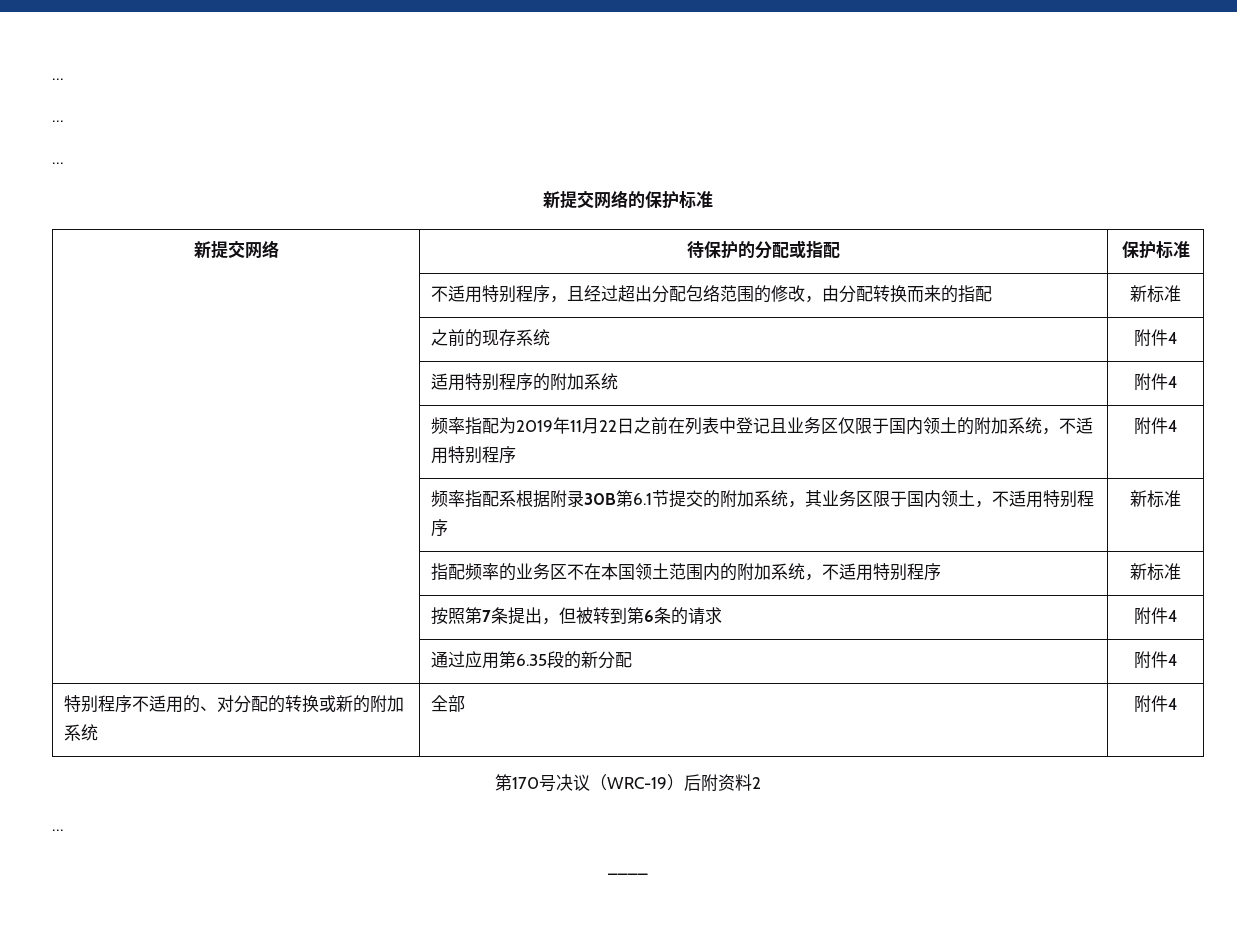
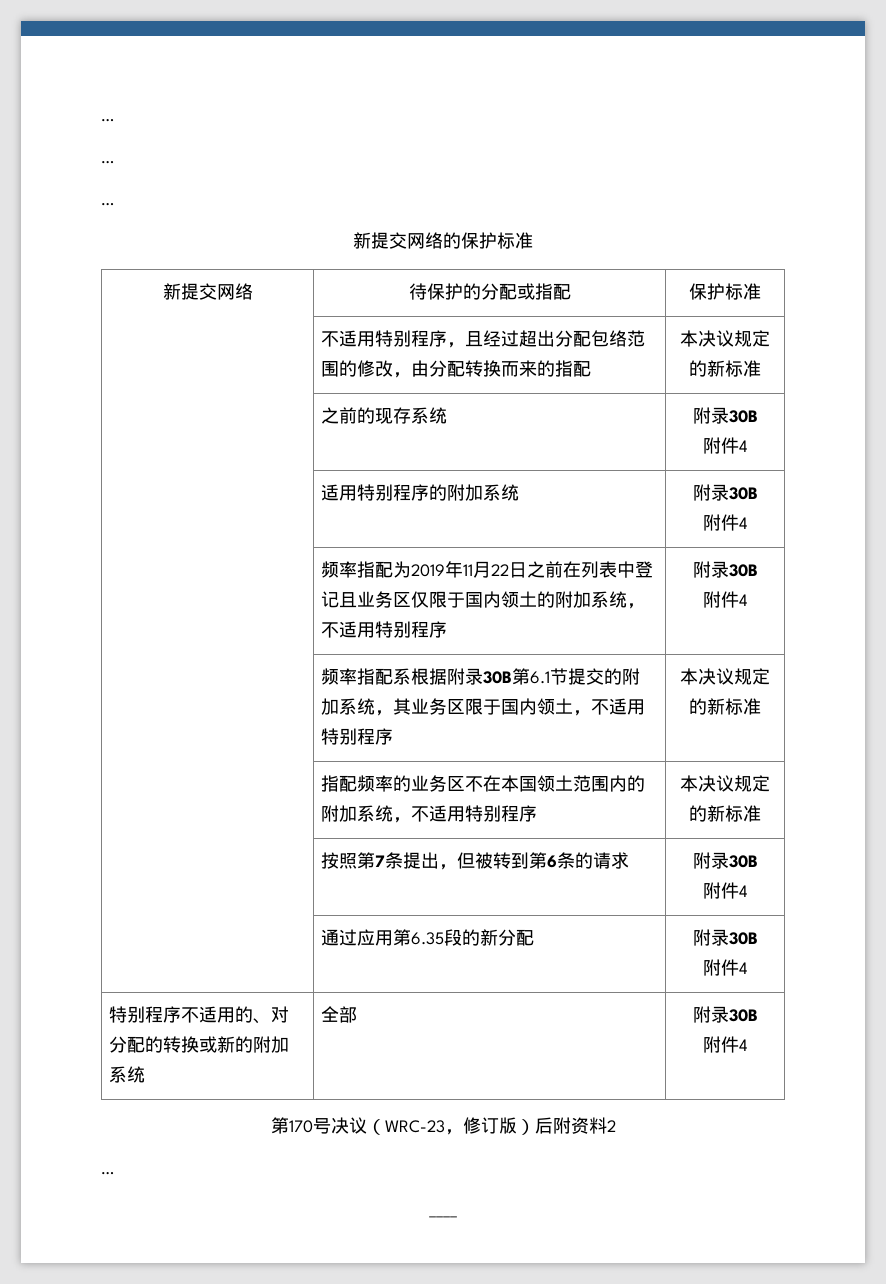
- | 不适用特别程序，且经过超出分配包络范围的修改，由分配转换而来的指配 | 新标准
+ | 不适用特别程序，且经过超出分配包络范围的修改，由分配转换而来的指配 | 本决议规定的新标准
- | 之前的现存系统 | 附件4
+ | 之前的现存系统 | 附录30B
+ 附件4
- | 适用特别程序的附加系统 | 附件4
+ | 适用特别程序的附加系统 | 附录30B
+ 附件4
- | 频率指配为2019年11月22日之前在列表中登记且业务区仅限于国内领土的附加系统，不适用特别程序 | 附件4
+ | 频率指配为2019年11月22日之前在列表中登记且业务区仅限于国内领土的附加系统，不适用特别程序 | 附录30B
+ 附件4
- | 频率指配系根据附录30B第6.1节提交的附加系统，其业务区限于国内领土，不适用特别程序 | 新标准
+ | 频率指配系根据附录30B第6.1节提交的附加系统，其业务区限于国内领土，不适用特别程序 | 本决议规定的新标准
- | 指配频率的业务区不在本国领土范围内的附加系统，不适用特别程序 | 新标准
+ | 指配频率的业务区不在本国领土范围内的附加系统，不适用特别程序 | 本决议规定的新标准
- | 按照第7条提出，但被转到第6条的请求 | 附件4
+ | 按照第7条提出，但被转到第6条的请求 | 附录30B
+ 附件4
- | 通过应用第6.35段的新分配 | 附件4
+ | 通过应用第6.35段的新分配 | 附录30B
+ 附件4
- 特别程序不适用的、对分配的转换或新的附加系统 | 全部 | 附件4
+ 特别程序不适用的、对分配的转换或新的附加系统 | 全部 | 附录30B
+ 附件4
- 第170号决议（WRC-19）后附资料2
+ 第170号决议（WRC-23，修订版）后附资料2

